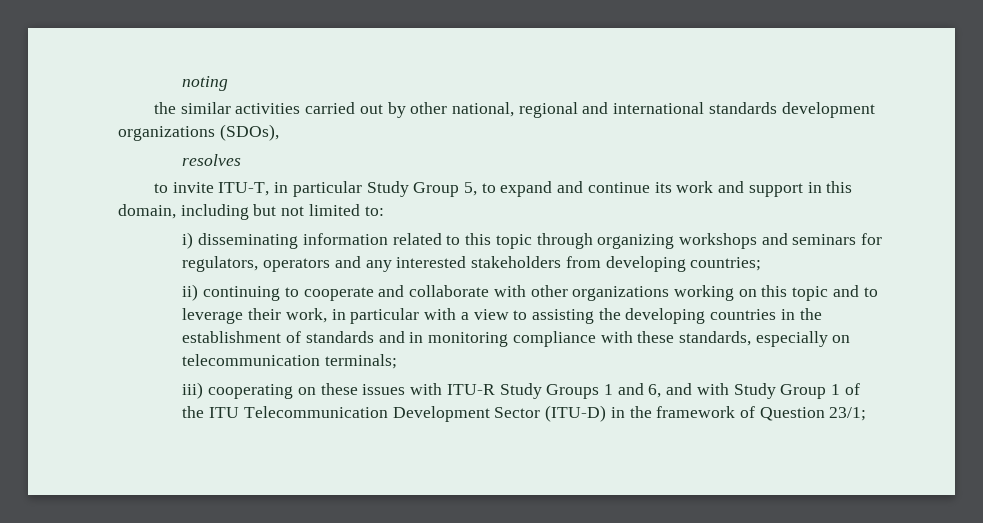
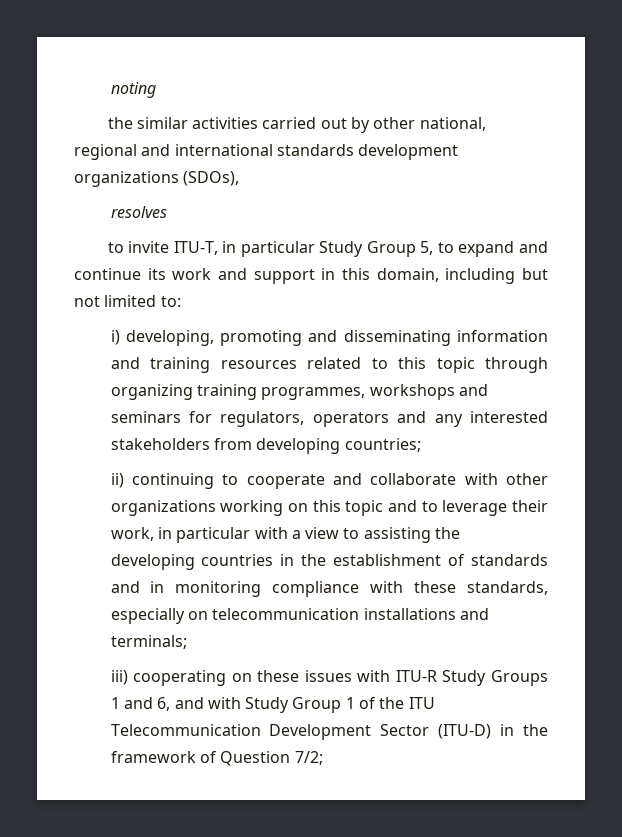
- i) disseminating information related to this topic through organizing workshops and seminars for regulators, operators and any interested stakeholders from developing countries;
+ i) developing, promoting and disseminating information and training resources related to this topic through organizing training programmes, workshops and seminars for regulators, operators and any interested stakeholders from developing countries;
- ii) continuing to cooperate and collaborate with other organizations working on this topic and to leverage their work, in particular with a view to assisting the developing countries in the establishment of standards and in monitoring compliance with these standards, especially on telecommunication terminals;
+ ii) continuing to cooperate and collaborate with other organizations working on this topic and to leverage their work, in particular with a view to assisting the developing countries in the establishment of standards and in monitoring compliance with these standards, especially on telecommunication installations and terminals;
- iii) cooperating on these issues with ITU-R Study Groups 1 and 6, and with Study Group 1 of the ITU Telecommunication Development Sector (ITU-D) in the framework of Question 23/1;
+ iii) cooperating on these issues with ITU-R Study Groups 1 and 6, and with Study Group 1 of the ITU Telecommunication Development Sector (ITU-D) in the framework of Question 7/2;

